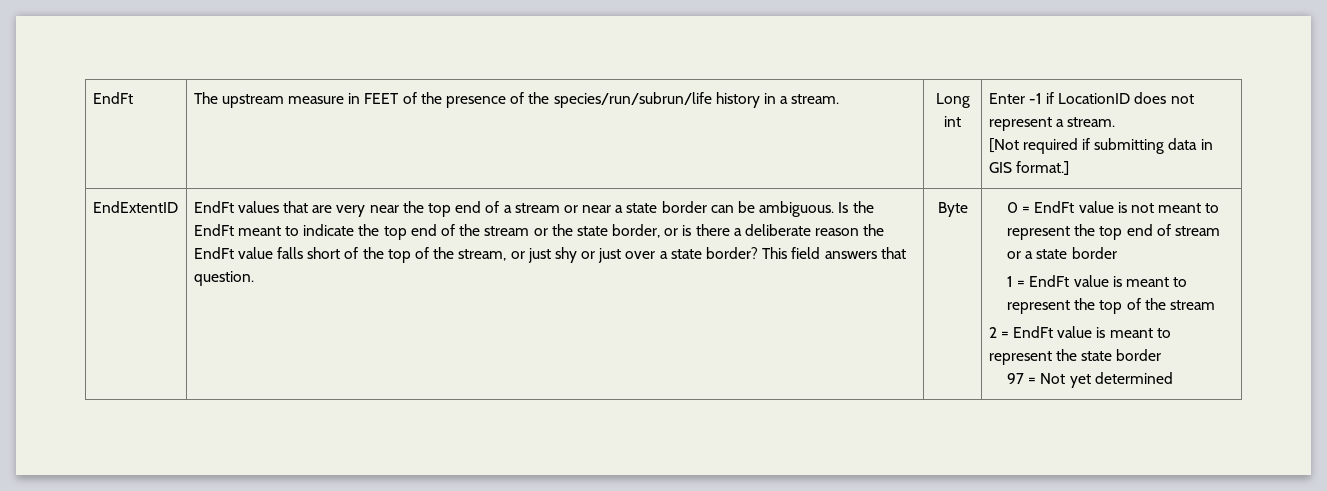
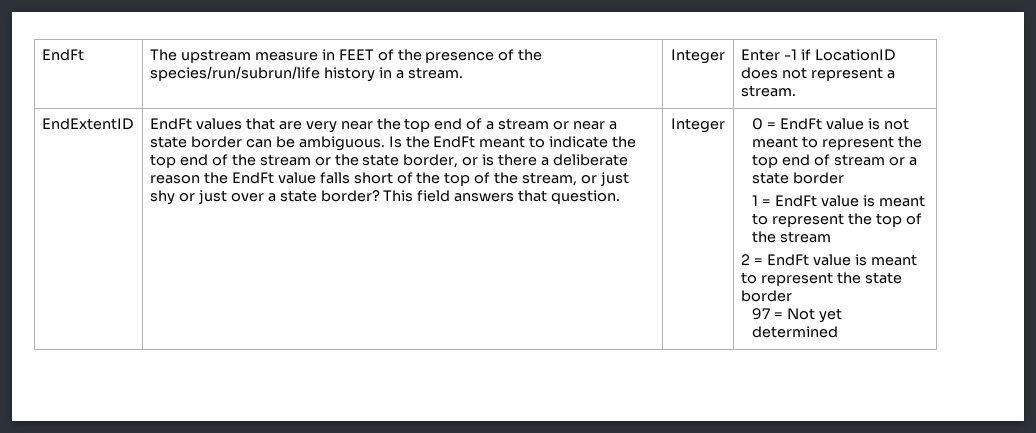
- EndFt | The upstream measure in FEET of the presence of the species/run/subrun/life history in a stream. | Long int | Enter -1 if LocationID does not represent a stream.
- [Not required if submitting data in GIS format.]
+ EndFt | The upstream measure in FEET of the presence of the species/run/subrun/life history in a stream. | Integer | Enter -1 if LocationID does not represent a stream.
- This field answers that question. | Byte
+ This field answers that question. | Integer

